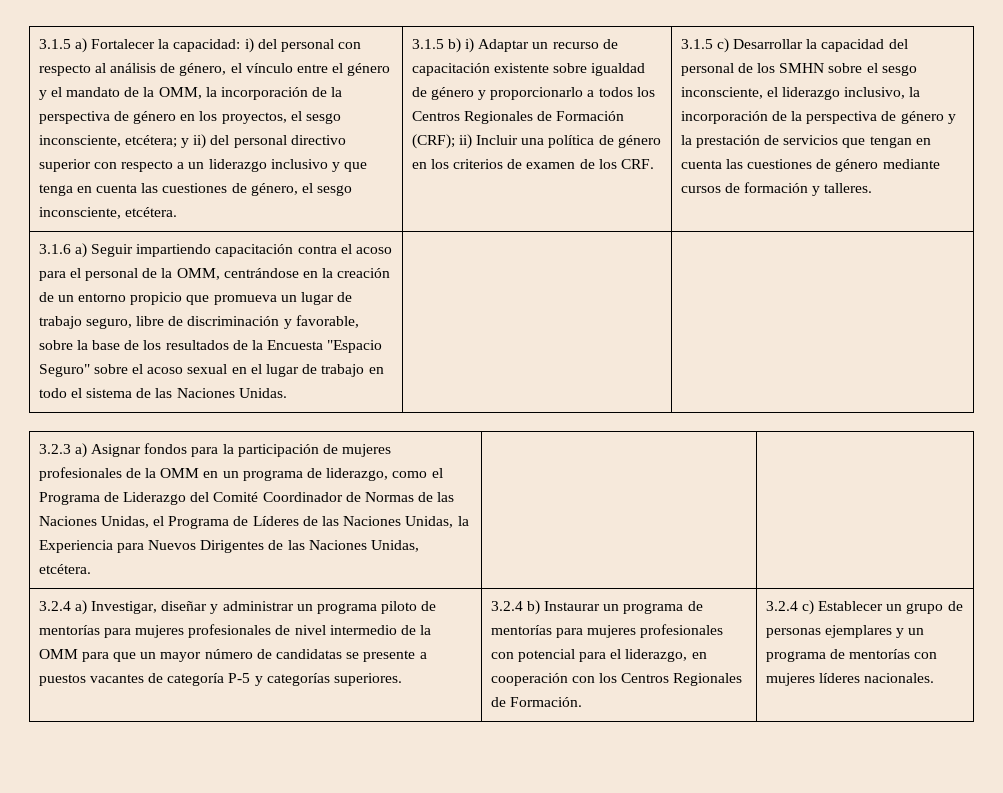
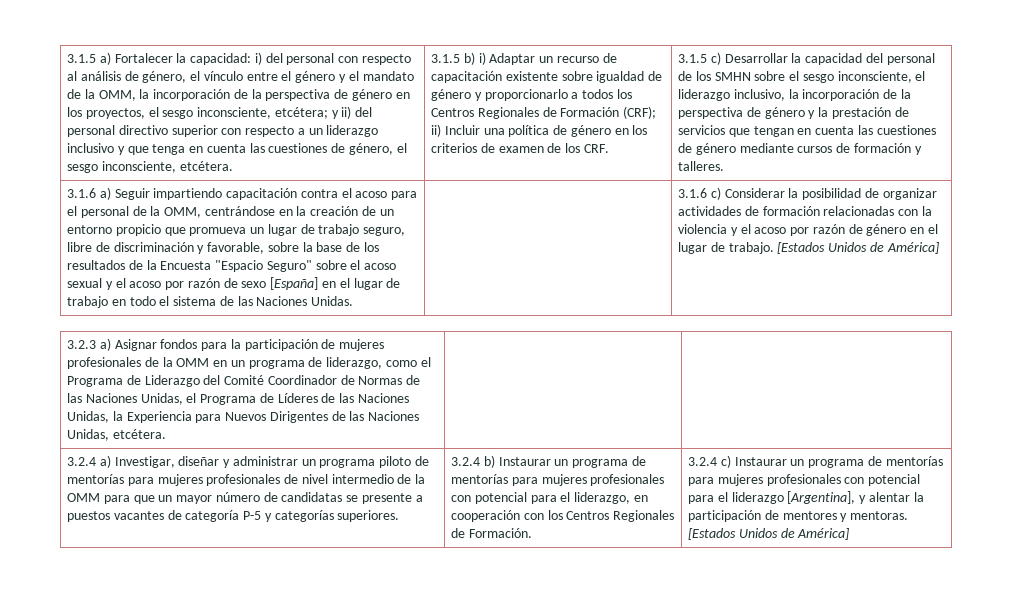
- 3.1.6 a) Seguir impartiendo capacitación contra el acoso para el personal de la OMM, centrándose en la creación de un entorno propicio que promueva un lugar de trabajo seguro, libre de discriminación y favorable, sobre la base de los resultados de la Encuesta "Espacio Seguro" sobre el acoso sexual en el lugar de trabajo en todo el sistema de las Naciones Unidas.
+ 3.1.6 a) Seguir impartiendo capacitación contra el acoso para el personal de la OMM, centrándose en la creación de un entorno propicio que promueva un lugar de trabajo seguro, libre de discriminación y favorable, sobre la base de los resultados de la Encuesta "Espacio Seguro" sobre el acoso sexual y el acoso por razón de sexo [España] en el lugar de trabajo en todo el sistema de las Naciones Unidas.
+ 3.1.6 c) Considerar la posibilidad de organizar actividades de formación relacionadas con la violencia y el acoso por razón de género en el lugar de trabajo. [Estados Unidos de América]
- 3.2.4 c) Establecer un grupo de personas ejemplares y un programa de mentorías con mujeres líderes nacionales.
+ 3.2.4 c) Instaurar un programa de mentorías para mujeres profesionales con potencial para el liderazgo [Argentina], y alentar la participación de mentores y mentoras. [Estados Unidos de América]

